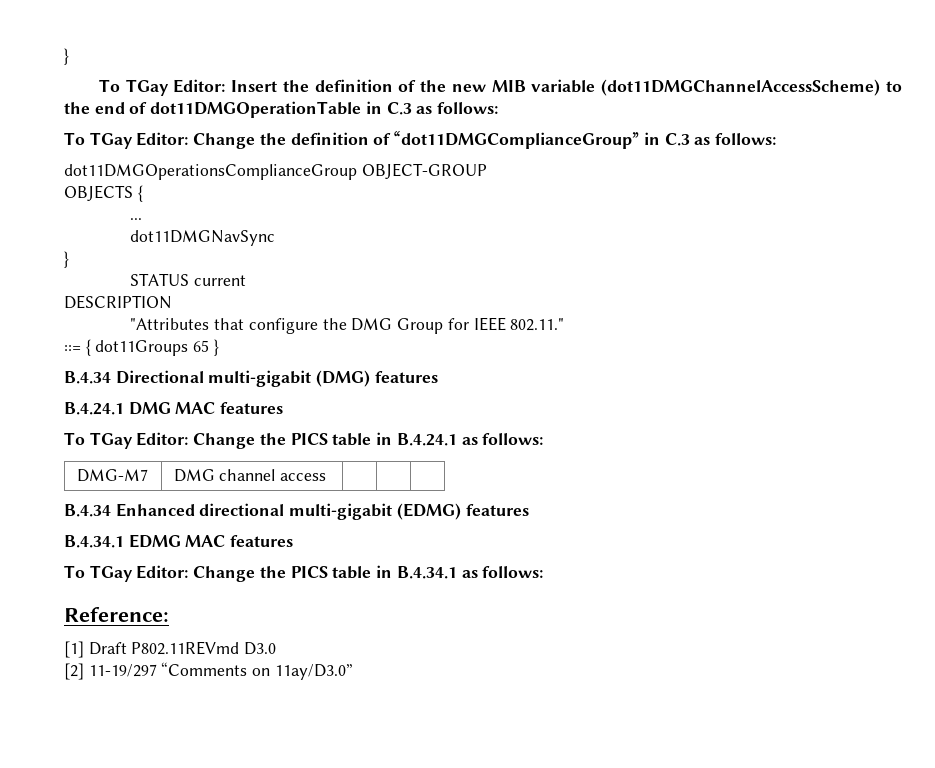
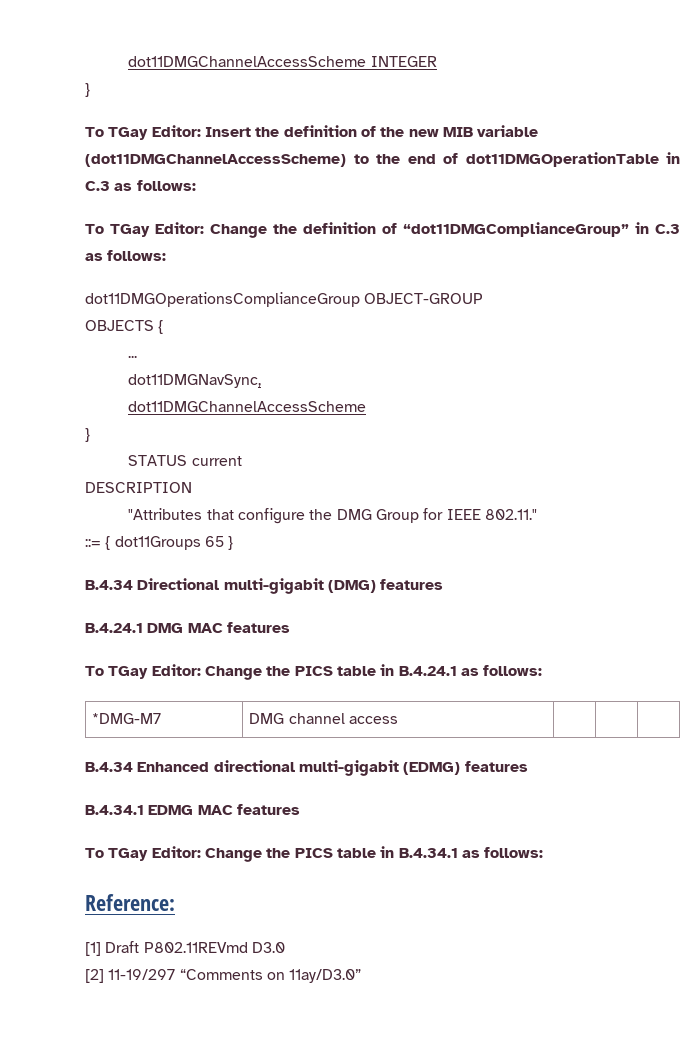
+ dot11DMGChannelAccessScheme INTEGER
- dot11DMGNavSync
+ dot11DMGNavSync,
+ dot11DMGChannelAccessScheme
- DMG-M7 | DMG channel access | | |
+ *DMG-M7 | DMG channel access | | |

